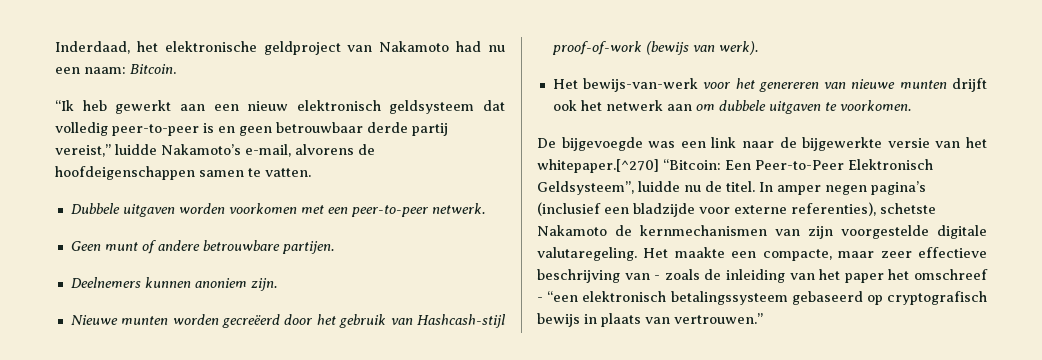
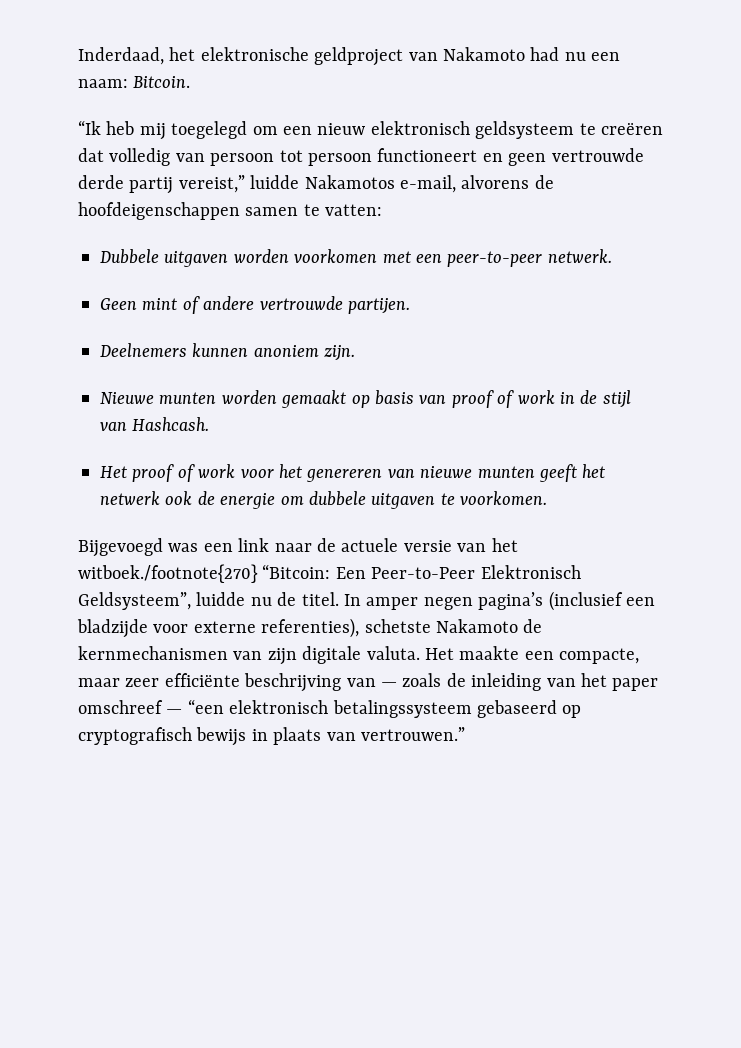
- “Ik heb gewerkt aan een nieuw elektronisch geldsysteem dat volledig peer-to-peer is en geen betrouwbaar derde partij vereist,” luidde Nakamoto’s e-mail, alvorens de hoofdeigenschappen samen te vatten.
+ “Ik heb mij toegelegd om een nieuw elektronisch geldsysteem te creëren dat volledig van persoon tot persoon functioneert en geen vertrouwde derde partij vereist,” luidde Nakamotos e-mail, alvorens de hoofdeigenschappen samen te vatten:
- Geen munt of andere betrouwbare partijen.
+ Geen mint of andere vertrouwde partijen.
- Nieuwe munten worden gecreëerd door het gebruik van Hashcash-stijl proof-of-work (bewijs van werk).
- Het bewijs-van-werk voor het genereren van nieuwe munten drijft ook het netwerk aan om dubbele uitgaven te voorkomen.
+ Nieuwe munten worden gemaakt op basis van proof of work in de stijl van Hashcash.
+ Het proof of work voor het genereren van nieuwe munten geeft het netwerk ook de energie om dubbele uitgaven te voorkomen.
- De bijgevoegde was een link naar de bijgewerkte versie van het whitepaper.[^270] “Bitcoin: Een Peer-to-Peer Elektronisch Geldsysteem”, luidde nu de titel.
+ Bijgevoegd was een link naar de actuele versie van het witboek./footnote{270} “Bitcoin: Een Peer-to-Peer Elektronisch Geldsysteem”, luidde nu de titel.
- In amper negen pagina’s (inclusief een bladzijde voor externe referenties), schetste Nakamoto de kernmechanismen van zijn voorgestelde digitale valutaregeling.
+ In amper negen pagina’s (inclusief een bladzijde voor externe referenties), schetste Nakamoto de kernmechanismen van zijn digitale valuta.
- Het maakte een compacte, maar zeer effectieve beschrijving van - zoals de inleiding van het paper het omschreef - “een elektronisch betalingssysteem gebaseerd op cryptografisch bewijs in plaats van vertrouwen.”
+ Het maakte een compacte, maar zeer efficiënte beschrijving van — zoals de inleiding van het paper omschreef — “een elektronisch betalingssysteem gebaseerd op cryptografisch bewijs in plaats van vertrouwen.”

